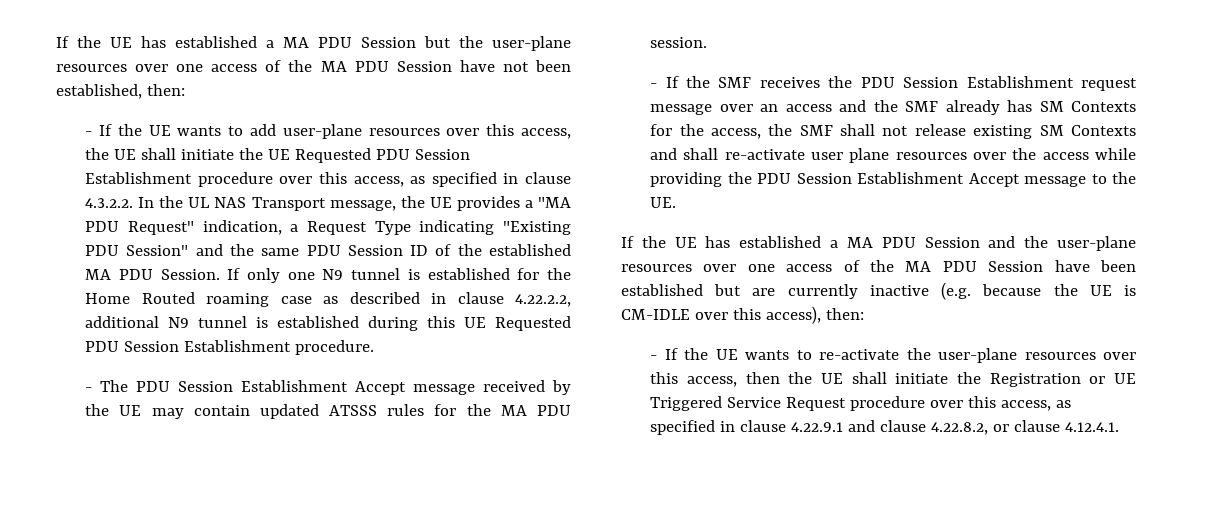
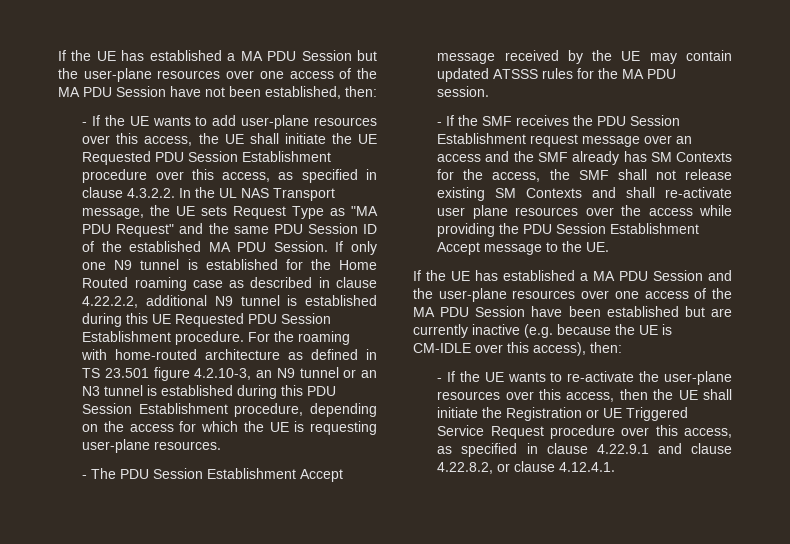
- - If the UE wants to add user-plane resources over this access, the UE shall initiate the UE Requested PDU Session Establishment procedure over this access, as specified in clause 4.3.2.2. In the UL NAS Transport message, the UE provides a "MA PDU Request" indication, a Request Type indicating "Existing PDU Session" and the same PDU Session ID of the established MA PDU Session.
+ - If the UE wants to add user-plane resources over this access, the UE shall initiate the UE Requested PDU Session Establishment procedure over this access, as specified in clause 4.3.2.2. In the UL NAS Transport message, the UE sets Request Type as "MA PDU Request" and the same PDU Session ID of the established MA PDU Session.
+ For the roaming with home-routed architecture as defined in TS 23.501 figure 4.2.10-3, an N9 tunnel or an N3 tunnel is established during this PDU Session Establishment procedure, depending on the access for which the UE is requesting user-plane resources.

